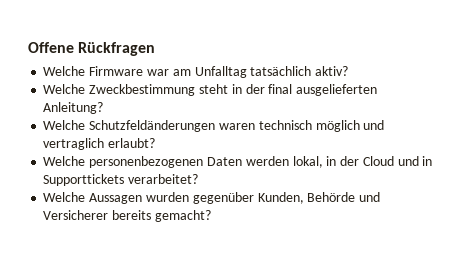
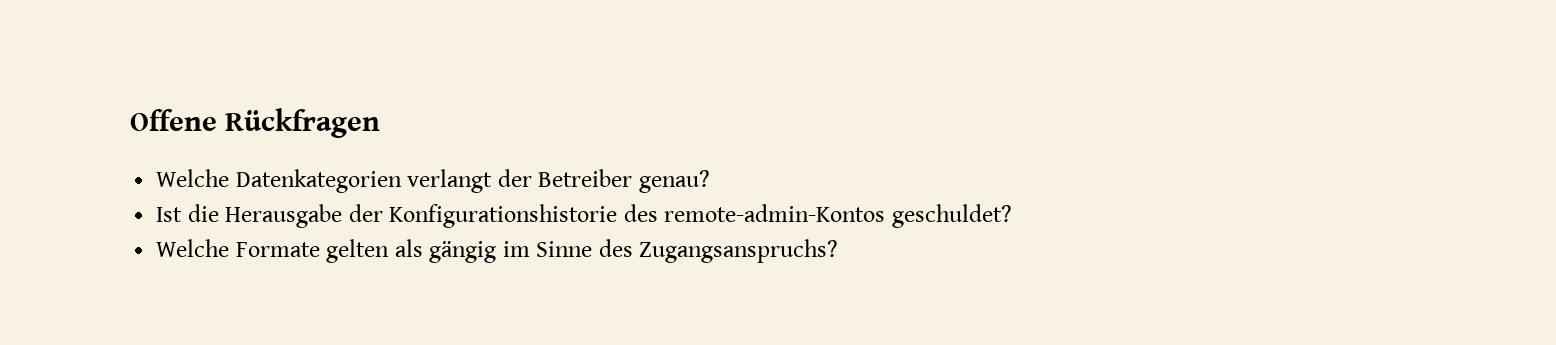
- Welche Firmware war am Unfalltag tatsächlich aktiv?
- Welche Zweckbestimmung steht in der final ausgelieferten Anleitung?
- Welche Schutzfeldänderungen waren technisch möglich und vertraglich erlaubt?
- Welche personenbezogenen Daten werden lokal, in der Cloud und in Supporttickets verarbeitet?
- Welche Aussagen wurden gegenüber Kunden, Behörde und Versicherer bereits gemacht?
+ Welche Datenkategorien verlangt der Betreiber genau?
+ Ist die Herausgabe der Konfigurationshistorie des remote-admin-Kontos geschuldet?
+ Welche Formate gelten als gängig im Sinne des Zugangsanspruchs?

